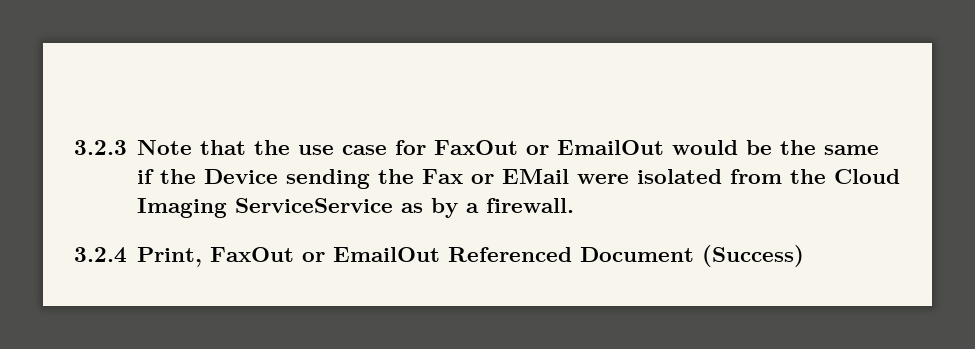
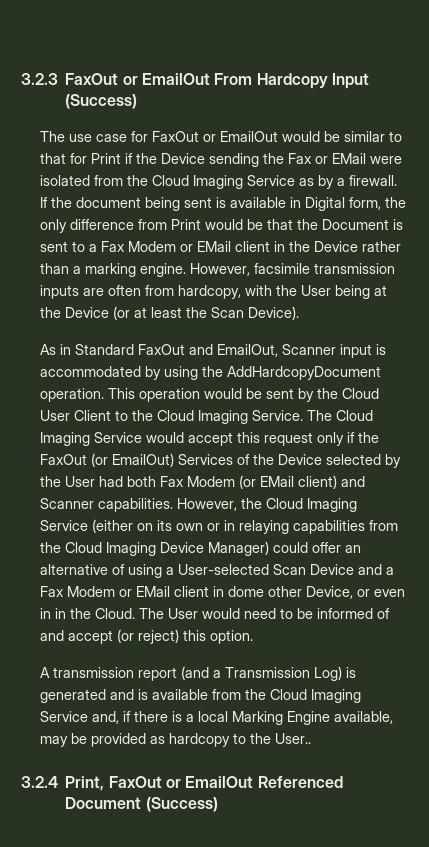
- 3.2.3 Note that the use case for FaxOut or EmailOut would be the same if the Device sending the Fax or EMail were isolated from the Cloud Imaging ServiceService as by a firewall.
+ 3.2.3 FaxOut or EmailOut From Hardcopy Input (Success)
+ The use case for FaxOut or EmailOut would be similar to that for Print if the Device sending the Fax or EMail were isolated from the Cloud Imaging Service as by a firewall. If the document being sent is available in Digital form, the only difference from Print would be that the Document is sent to a Fax Modem or EMail client in the Device rather than a marking engine. However, facsimile transmission inputs are often from hardcopy, with the User being at the Device (or at least the Scan Device).
+ As in Standard FaxOut and EmailOut, Scanner input is accommodated by using the AddHardcopyDocument operation. This operation would be sent by the Cloud User Client to the Cloud Imaging Service. The Cloud Imaging Service would accept this request only if the FaxOut (or EmailOut) Services of the Device selected by the User had both Fax Modem (or EMail client) and Scanner capabilities. However, the Cloud Imaging Service (either on its own or in relaying capabilities from the Cloud Imaging Device Manager) could offer an alternative of using a User-selected Scan Device and a Fax Modem or EMail client in dome other Device, or even in in the Cloud. The User would need to be informed of and accept (or reject) this option.
+ A transmission report (and a Transmission Log) is generated and is available from the Cloud Imaging Service and, if there is a local Marking Engine available, may be provided as hardcopy to the User..

